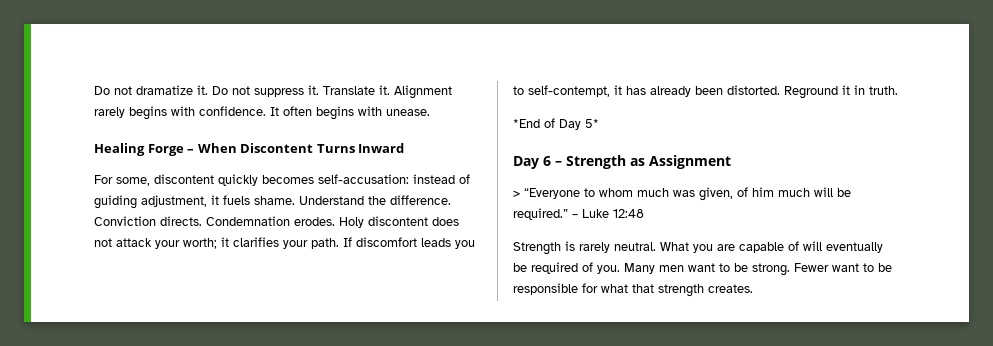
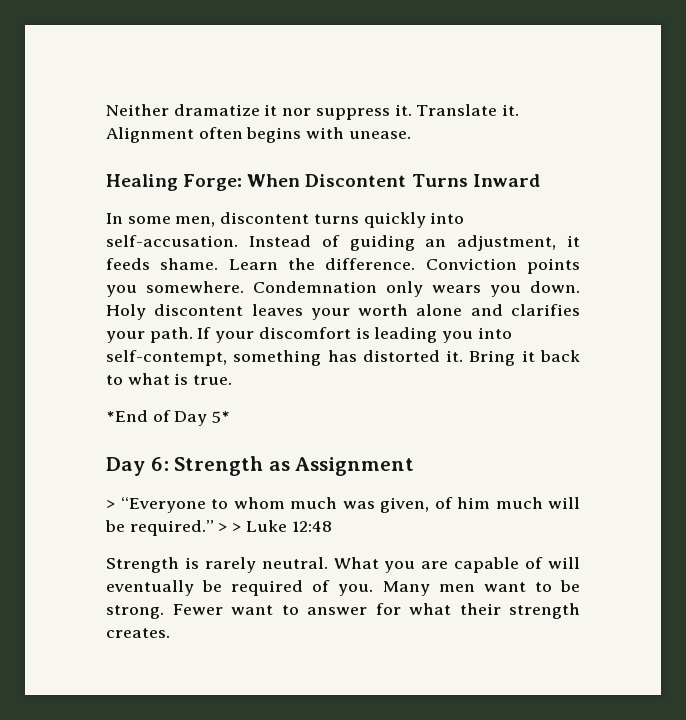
- Do not dramatize it. Do not suppress it.
+ Neither dramatize it nor suppress it.
- Alignment rarely begins with confidence. It often begins with unease.
+ Alignment often begins with unease.
- Healing Forge – When Discontent Turns Inward
+ Healing Forge: When Discontent Turns Inward
- For some, discontent quickly becomes self-accusation: instead of guiding adjustment, it fuels shame. Understand the difference. Conviction directs. Condemnation erodes. Holy discontent does not attack your worth; it clarifies your path. If discomfort leads you to self-contempt, it has already been distorted. Reground it in truth.
+ In some men, discontent turns quickly into self-accusation. Instead of guiding an adjustment, it feeds shame. Learn the difference. Conviction points you somewhere. Condemnation only wears you down. Holy discontent leaves your worth alone and clarifies your path. If your discomfort is leading you into self-contempt, something has distorted it. Bring it back to what is true.
- Day 6 – Strength as Assignment
+ Day 6: Strength as Assignment
- – Luke 12:48
+ > > Luke 12:48
- Fewer want to be responsible for what that strength creates.
+ Fewer want to answer for what their strength creates.

